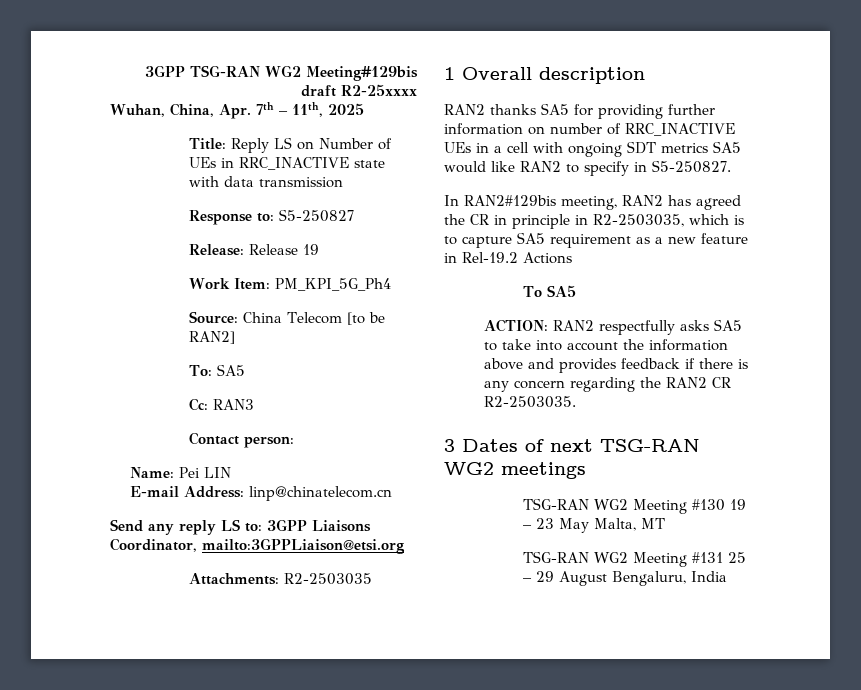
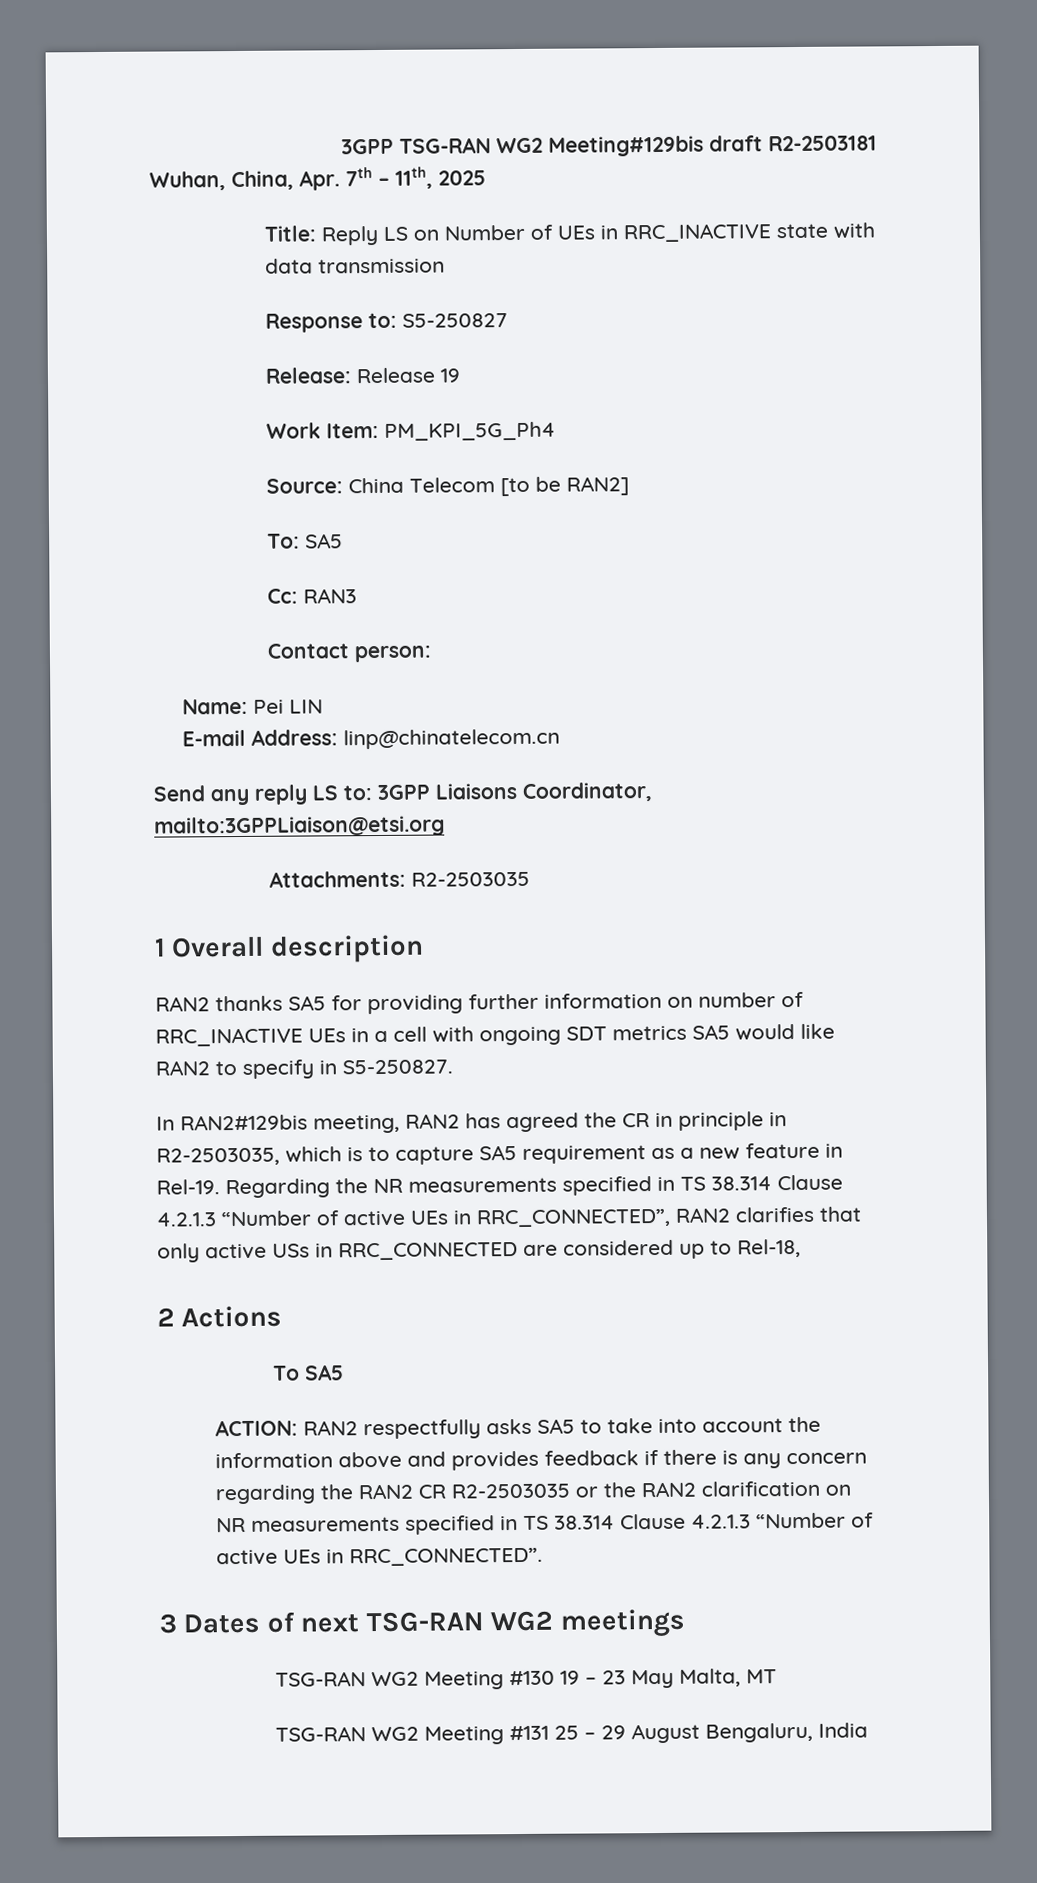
- 3GPP TSG-RAN WG2 Meeting#129bis draft R2-25xxxx
+ 3GPP TSG-RAN WG2 Meeting#129bis draft R2-2503181
- In RAN2#129bis meeting, RAN2 has agreed the CR in principle in R2-2503035, which is to capture SA5 requirement as a new feature in Rel-19.2 Actions
+ In RAN2#129bis meeting, RAN2 has agreed the CR in principle in R2-2503035, which is to capture SA5 requirement as a new feature in Rel-19. Regarding the NR measurements specified in TS 38.314 Clause 4.2.1.3 “Number of active UEs in RRC_CONNECTED”, RAN2 clarifies that only active USs in RRC_CONNECTED are considered up to Rel-18,
+ 2 Actions
- ACTION: RAN2 respectfully asks SA5 to take into account the information above and provides feedback if there is any concern regarding the RAN2 CR R2-2503035.
+ ACTION: RAN2 respectfully asks SA5 to take into account the information above and provides feedback if there is any concern regarding the RAN2 CR R2-2503035 or the RAN2 clarification on NR measurements specified in TS 38.314 Clause 4.2.1.3 “Number of active UEs in RRC_CONNECTED”.

